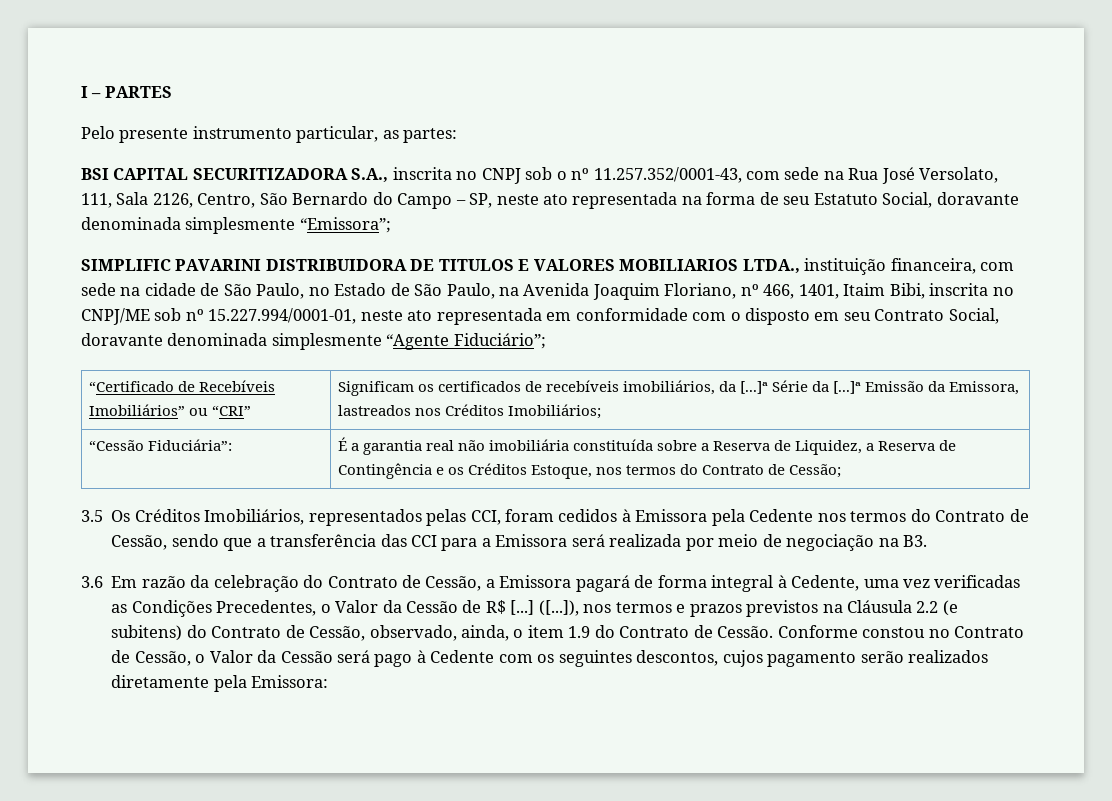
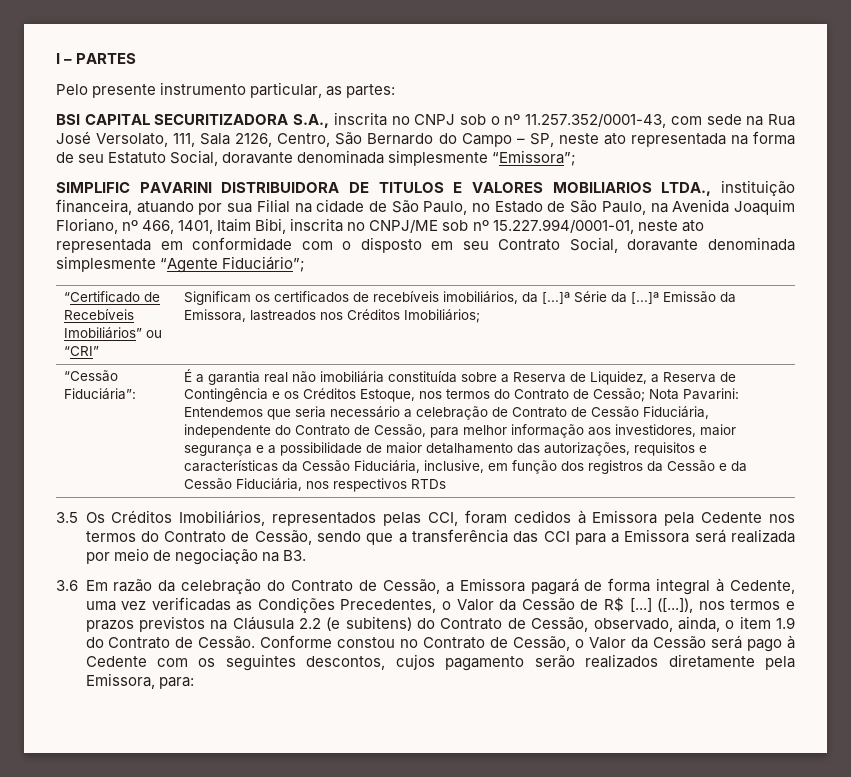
- SIMPLIFIC PAVARINI DISTRIBUIDORA DE TITULOS E VALORES MOBILIARIOS LTDA., instituição financeira, com sede na cidade de São Paulo, no Estado de São Paulo, na Avenida Joaquim Floriano, nº 466, 1401, Itaim Bibi, inscrita no CNPJ/ME sob nº 15.227.994/0001-01, neste ato representada em conformidade com o disposto em seu Contrato Social, doravante denominada simplesmente “Agente Fiduciário”;
+ SIMPLIFIC PAVARINI DISTRIBUIDORA DE TITULOS E VALORES MOBILIARIOS LTDA., instituição financeira, atuando por sua Filial na cidade de São Paulo, no Estado de São Paulo, na Avenida Joaquim Floriano, nº 466, 1401, Itaim Bibi, inscrita no CNPJ/ME sob nº 15.227.994/0001-01, neste ato representada em conformidade com o disposto em seu Contrato Social, doravante denominada simplesmente “Agente Fiduciário”;
- É a garantia real não imobiliária constituída sobre a Reserva de Liquidez, a Reserva de Contingência e os Créditos Estoque, nos termos do Contrato de Cessão;
+ É a garantia real não imobiliária constituída sobre a Reserva de Liquidez, a Reserva de Contingência e os Créditos Estoque, nos termos do Contrato de Cessão; Nota Pavarini: Entendemos que seria necessário a celebração de Contrato de Cessão Fiduciária, independente do Contrato de Cessão, para melhor informação aos investidores, maior segurança e a possibilidade de maior detalhamento das autorizações, requisitos e características da Cessão Fiduciária, inclusive, em função dos registros da Cessão e da Cessão Fiduciária, nos respectivos RTDs
- Conforme constou no Contrato de Cessão, o Valor da Cessão será pago à Cedente com os seguintes descontos, cujos pagamento serão realizados diretamente pela Emissora:
+ Conforme constou no Contrato de Cessão, o Valor da Cessão será pago à Cedente com os seguintes descontos, cujos pagamento serão realizados diretamente pela Emissora, para:

